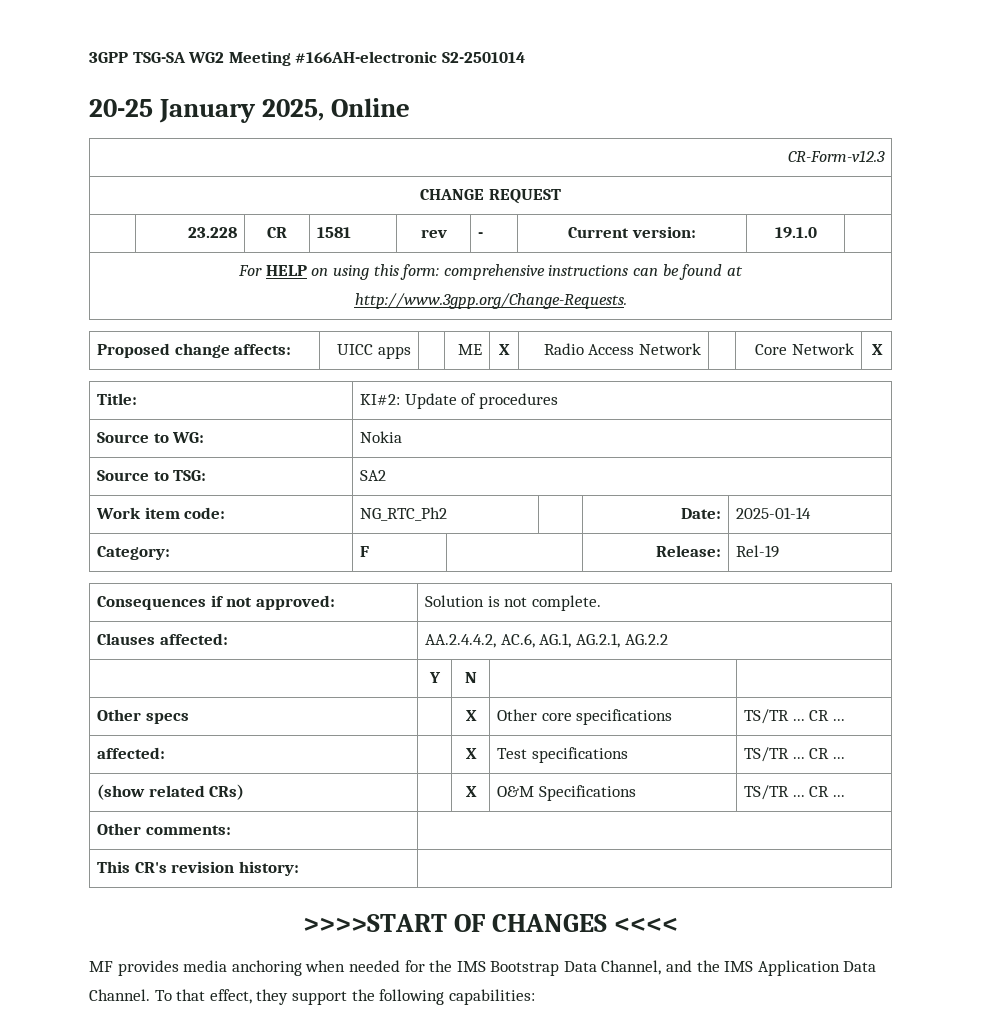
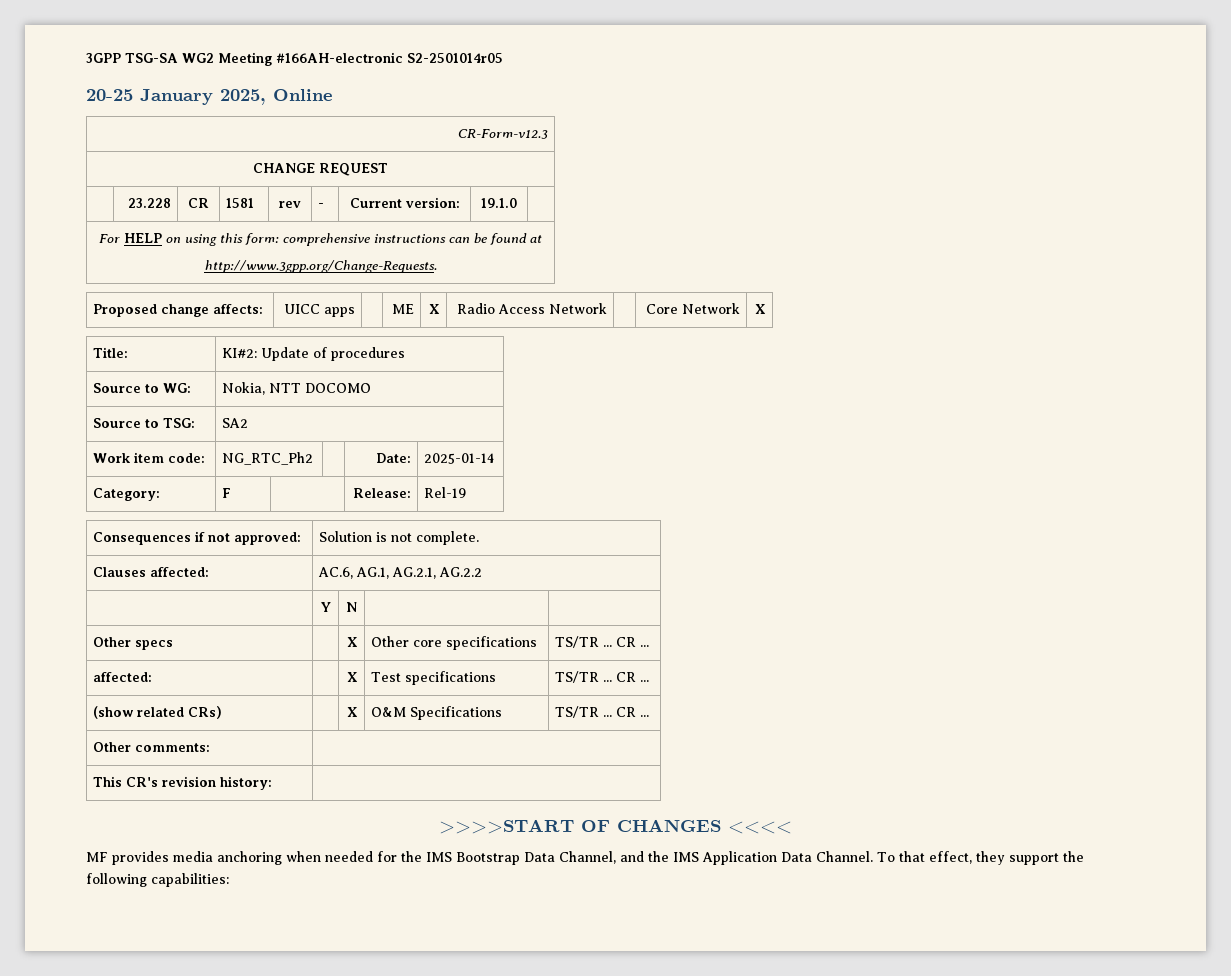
- 3GPP TSG-SA WG2 Meeting #166AH-electronic S2-2501014
+ 3GPP TSG-SA WG2 Meeting #166AH-electronic S2-2501014r05
- Source to WG: | Nokia
+ Source to WG: | Nokia, NTT DOCOMO
- Clauses affected: | AA.2.4.4.2, AC.6, AG.1, AG.2.1, AG.2.2
+ Clauses affected: | AC.6, AG.1, AG.2.1, AG.2.2

